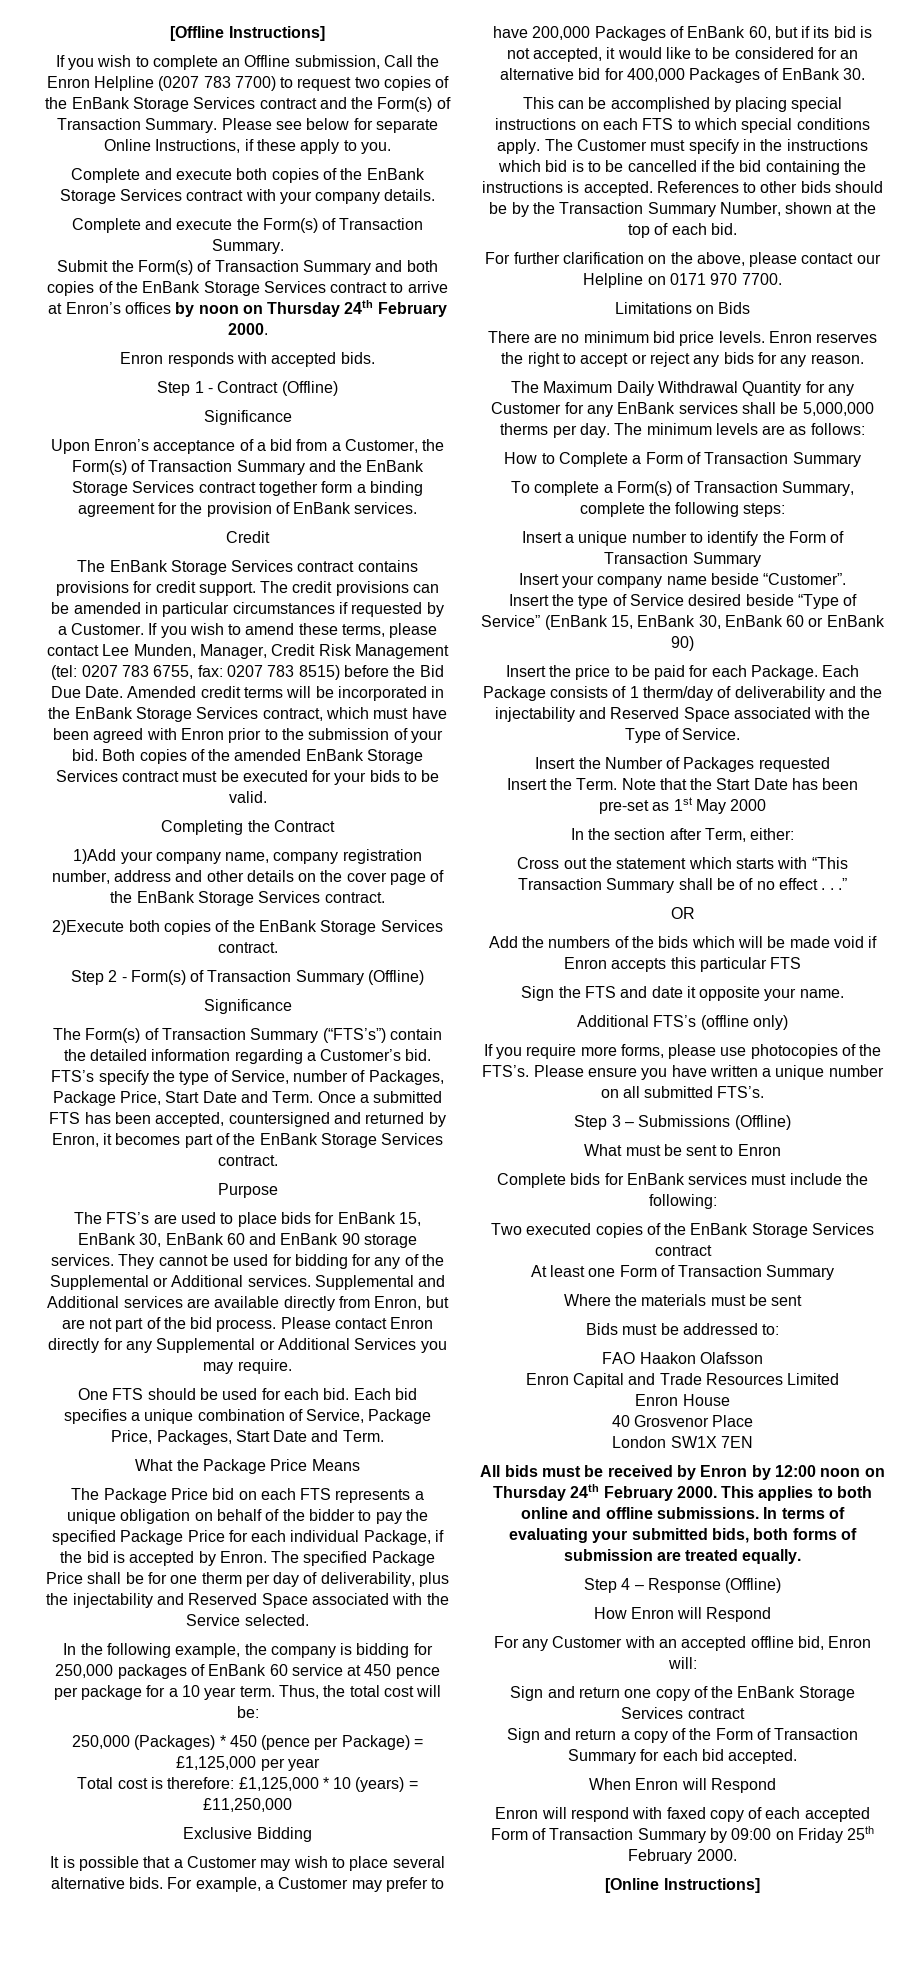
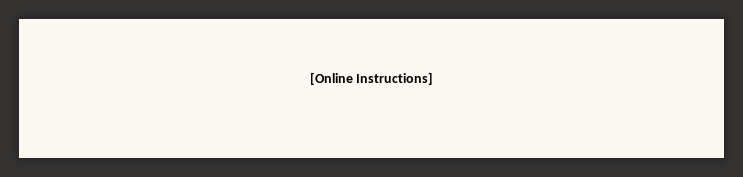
- [Offline Instructions]
- If you wish to complete an Offline submission, Call the Enron Helpline (0207 783 7700) to request two copies of the EnBank Storage Services contract and the Form(s) of Transaction Summary. Please see below for separate Online Instructions, if these apply to you.
- Complete and execute both copies of the EnBank Storage Services contract with your company details.
- Complete and execute the Form(s) of Transaction Summary.
- Submit the Form(s) of Transaction Summary and both copies of the EnBank Storage Services contract to arrive at Enron’s offices by noon on Thursday 24th February 2000.
- Enron responds with accepted bids.
- Step 1 - Contract (Offline)
- Significance
- Upon Enron’s acceptance of a bid from a Customer, the Form(s) of Transaction Summary and the EnBank Storage Services contract together form a binding agreement for the provision of EnBank services.
- Credit
- The EnBank Storage Services contract contains provisions for credit support. The credit provisions can be amended in particular circumstances if requested by a Customer. If you wish to amend these terms, please contact Lee Munden, Manager, Credit Risk Management (tel: 0207 783 6755, fax: 0207 783 8515) before the Bid Due Date. Amended credit terms will be incorporated in the EnBank Storage Services contract, which must have been agreed with Enron prior to the submission of your bid. Both copies of the amended EnBank Storage Services contract must be executed for your bids to be valid.
- Completing the Contract
- 1)Add your company name, company registration number, address and other details on the cover page of the EnBank Storage Services contract.
- 2)Execute both copies of the EnBank Storage Services contract.
- Step 2 - Form(s) of Transaction Summary (Offline)
- Significance
- The Form(s) of Transaction Summary (“FTS’s”) contain the detailed information regarding a Customer’s bid. FTS’s specify the type of Service, number of Packages, Package Price, Start Date and Term. Once a submitted FTS has been accepted, countersigned and returned by Enron, it becomes part of the EnBank Storage Services contract.
- Purpose
- The FTS’s are used to place bids for EnBank 15, EnBank 30, EnBank 60 and EnBank 90 storage services. They cannot be used for bidding for any of the Supplemental or Additional services. Supplemental and Additional services are available directly from Enron, but are not part of the bid process. Please contact Enron directly for any Supplemental or Additional Services you may require.
- One FTS should be used for each bid. Each bid specifies a unique combination of Service, Package Price, Packages, Start Date and Term.
- What the Package Price Means
- The Package Price bid on each FTS represents a unique obligation on behalf of the bidder to pay the specified Package Price for each individual Package, if the bid is accepted by Enron. The specified Package Price shall be for one therm per day of deliverability, plus the injectability and Reserved Space associated with the Service selected.
- In the following example, the company is bidding for 250,000 packages of EnBank 60 service at 450 pence per package for a 10 year term. Thus, the total cost will be:
- 250,000 (Packages) * 450 (pence per Package) = £1,125,000 per year
- Total cost is therefore: £1,125,000 * 10 (years) = £11,250,000
- Exclusive Bidding
- It is possible that a Customer may wish to place several alternative bids. For example, a Customer may prefer to have 200,000 Packages of EnBank 60, but if its bid is not accepted, it would like to be considered for an alternative bid for 400,000 Packages of EnBank 30.
- This can be accomplished by placing special instructions on each FTS to which special conditions apply. The Customer must specify in the instructions which bid is to be cancelled if the bid containing the instructions is accepted. References to other bids should be by the Transaction Summary Number, shown at the top of each bid.
- For further clarification on the above, please contact our Helpline on 0171 970 7700.
- Limitations on Bids
- There are no minimum bid price levels. Enron reserves the right to accept or reject any bids for any reason.
- The Maximum Daily Withdrawal Quantity for any Customer for any EnBank services shall be 5,000,000 therms per day. The minimum levels are as follows:
- How to Complete a Form of Transaction Summary
- To complete a Form(s) of Transaction Summary, complete the following steps:
- Insert a unique number to identify the Form of Transaction Summary
- Insert your company name beside “Customer”.
- Insert the type of Service desired beside “Type of Service” (EnBank 15, EnBank 30, EnBank 60 or EnBank 90)
- Insert the price to be paid for each Package. Each Package consists of 1 therm/day of deliverability and the injectability and Reserved Space associated with the Type of Service.
- Insert the Number of Packages requested
- Insert the Term. Note that the Start Date has been pre-set as 1st May 2000
- In the section after Term, either:
- Cross out the statement which starts with “This Transaction Summary shall be of no effect . . .”
- OR
- Add the numbers of the bids which will be made void if Enron accepts this particular FTS
- Sign the FTS and date it opposite your name.
- Additional FTS’s (offline only)
- If you require more forms, please use photocopies of the FTS’s. Please ensure you have written a unique number on all submitted FTS’s.
- Step 3 – Submissions (Offline)
- What must be sent to Enron
- Complete bids for EnBank services must include the following:
- Two executed copies of the EnBank Storage Services contract
- At least one Form of Transaction Summary
- Where the materials must be sent
- Bids must be addressed to:
- FAO Haakon Olafsson
- Enron Capital and Trade Resources Limited
- Enron House
- 40 Grosvenor Place
- London SW1X 7EN
- All bids must be received by Enron by 12:00 noon on Thursday 24th February 2000. This applies to both online and offline submissions. In terms of evaluating your submitted bids, both forms of submission are treated equally.
- Step 4 – Response (Offline)
- How Enron will Respond
- For any Customer with an accepted offline bid, Enron will:
- Sign and return one copy of the EnBank Storage Services contract
- Sign and return a copy of the Form of Transaction Summary for each bid accepted.
- When Enron will Respond
- Enron will respond with faxed copy of each accepted Form of Transaction Summary by 09:00 on Friday 25th February 2000.

